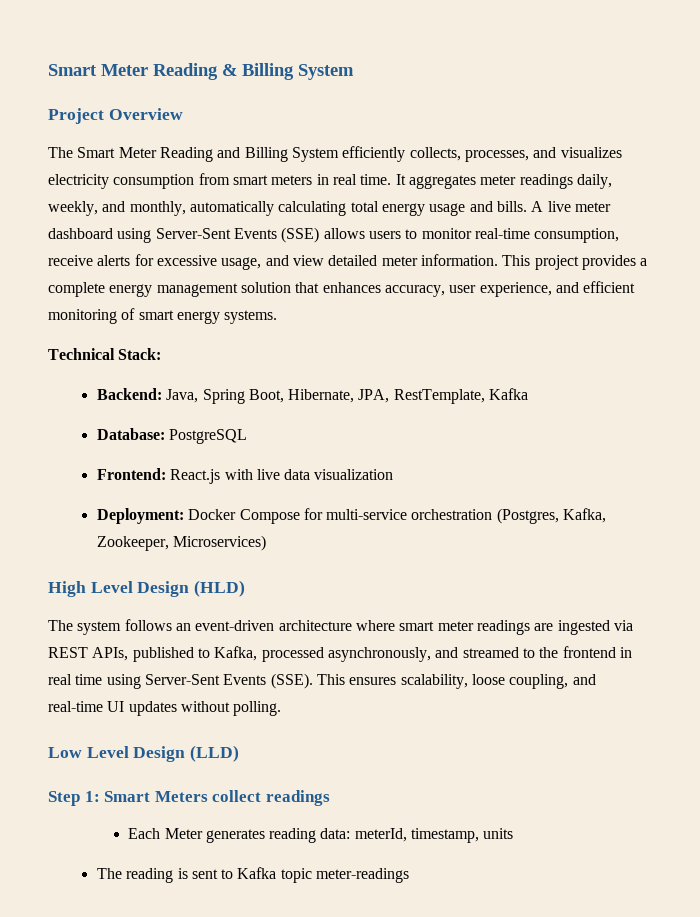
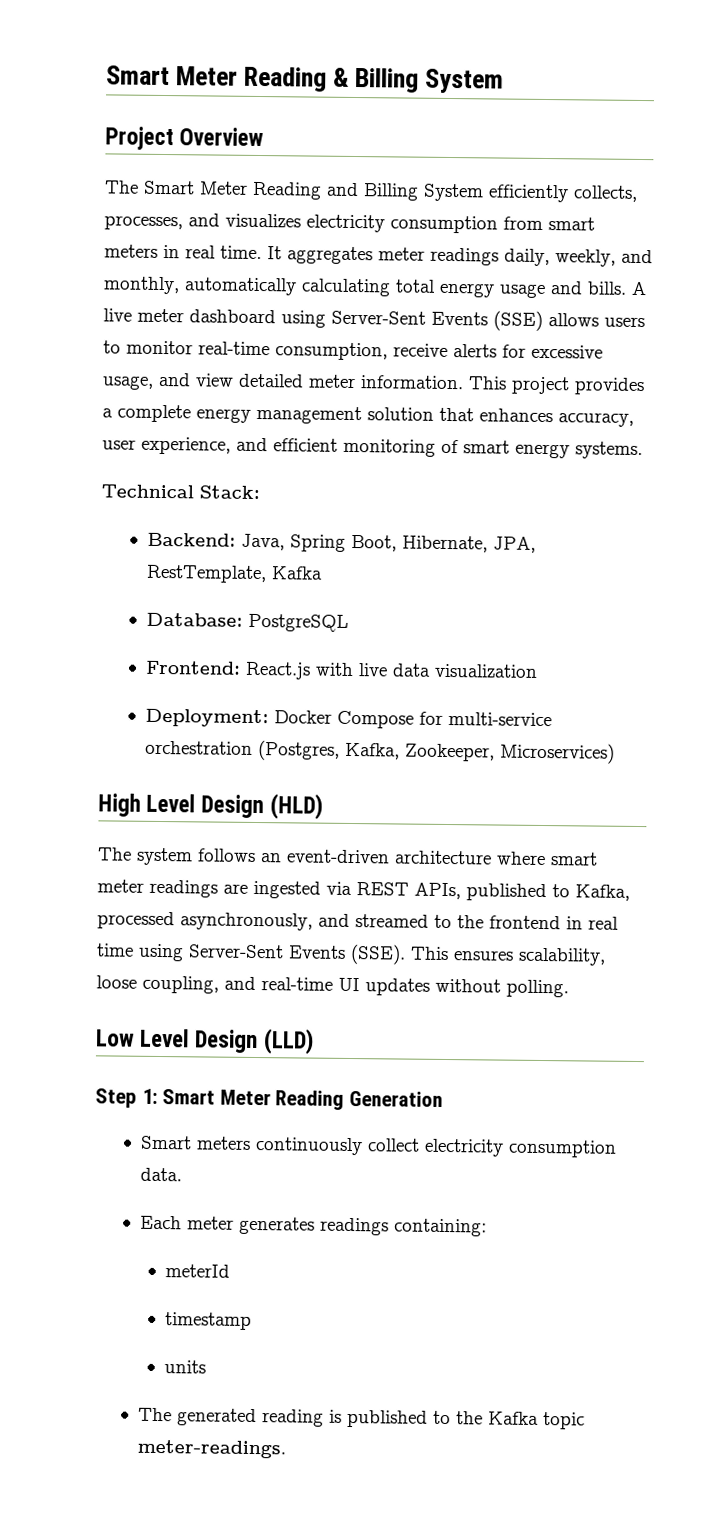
- Step 1: Smart Meters collect readings
- Each Meter generates reading data: meterId, timestamp, units
+ Step 1: Smart Meter Reading Generation
+ Smart meters continuously collect electricity consumption data.
+ Each meter generates readings containing:
+ meterId
+ timestamp
+ units
- The reading is sent to Kafka topic meter-readings
+ The generated reading is published to the Kafka topic meter-readings.

